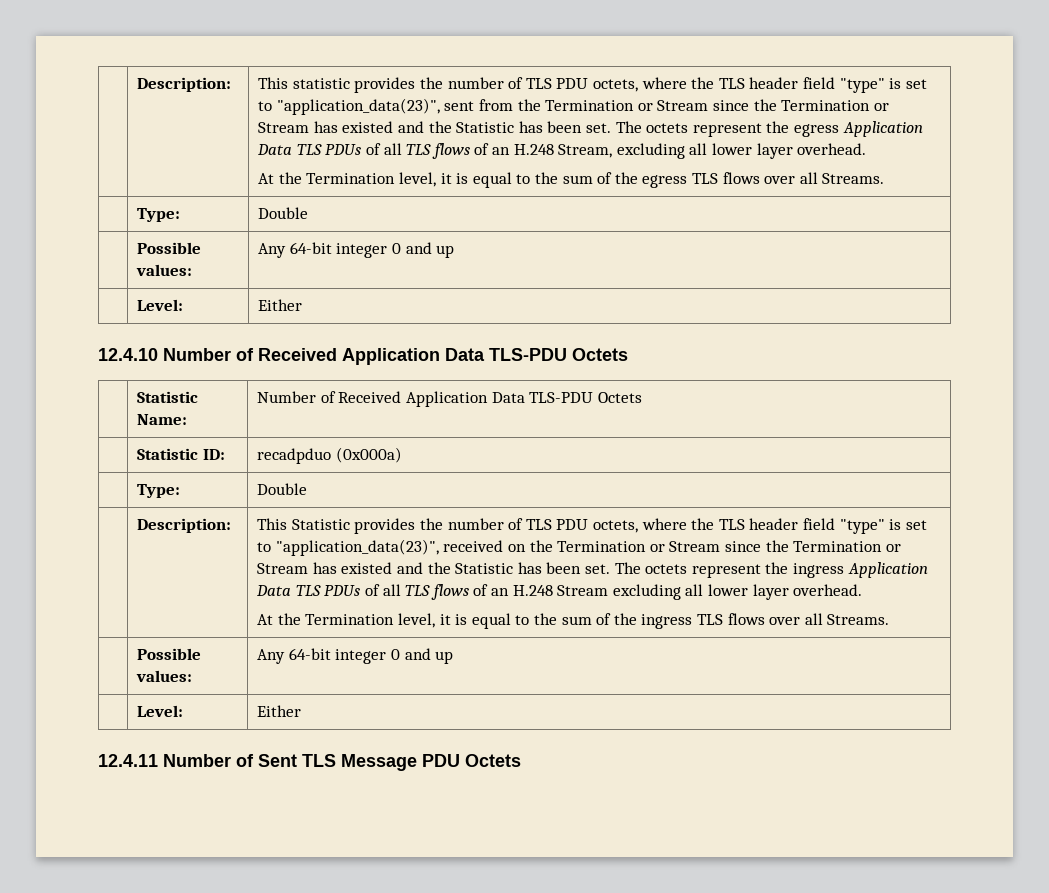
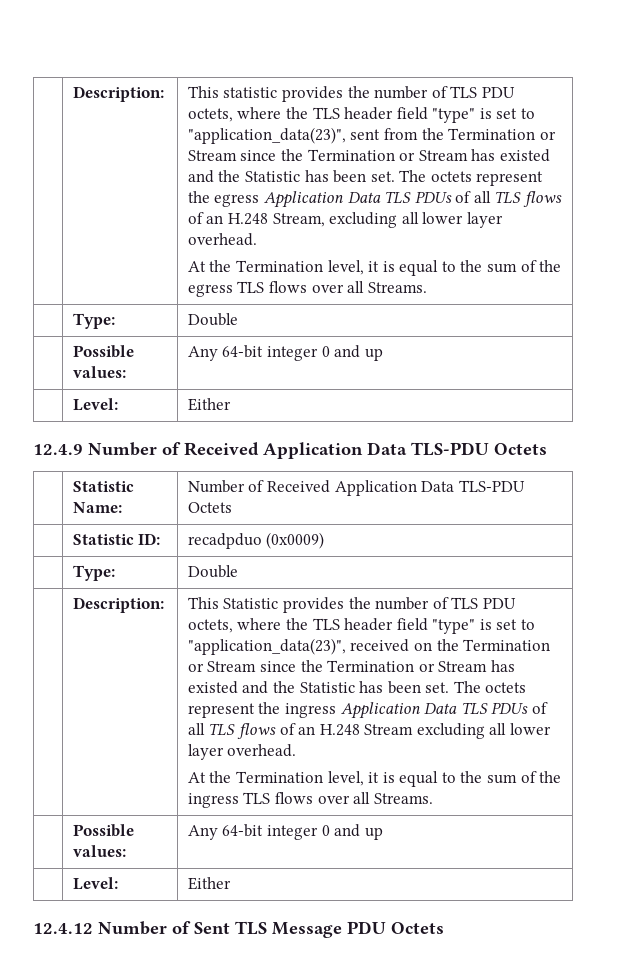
- 12.4.10 Number of Received Application Data TLS-PDU Octets
+ 12.4.9 Number of Received Application Data TLS-PDU Octets
- | Statistic ID: | recadpduo (0x000a)
+ | Statistic ID: | recadpduo (0x0009)
- 12.4.11 Number of Sent TLS Message PDU Octets
+ 12.4.12 Number of Sent TLS Message PDU Octets

